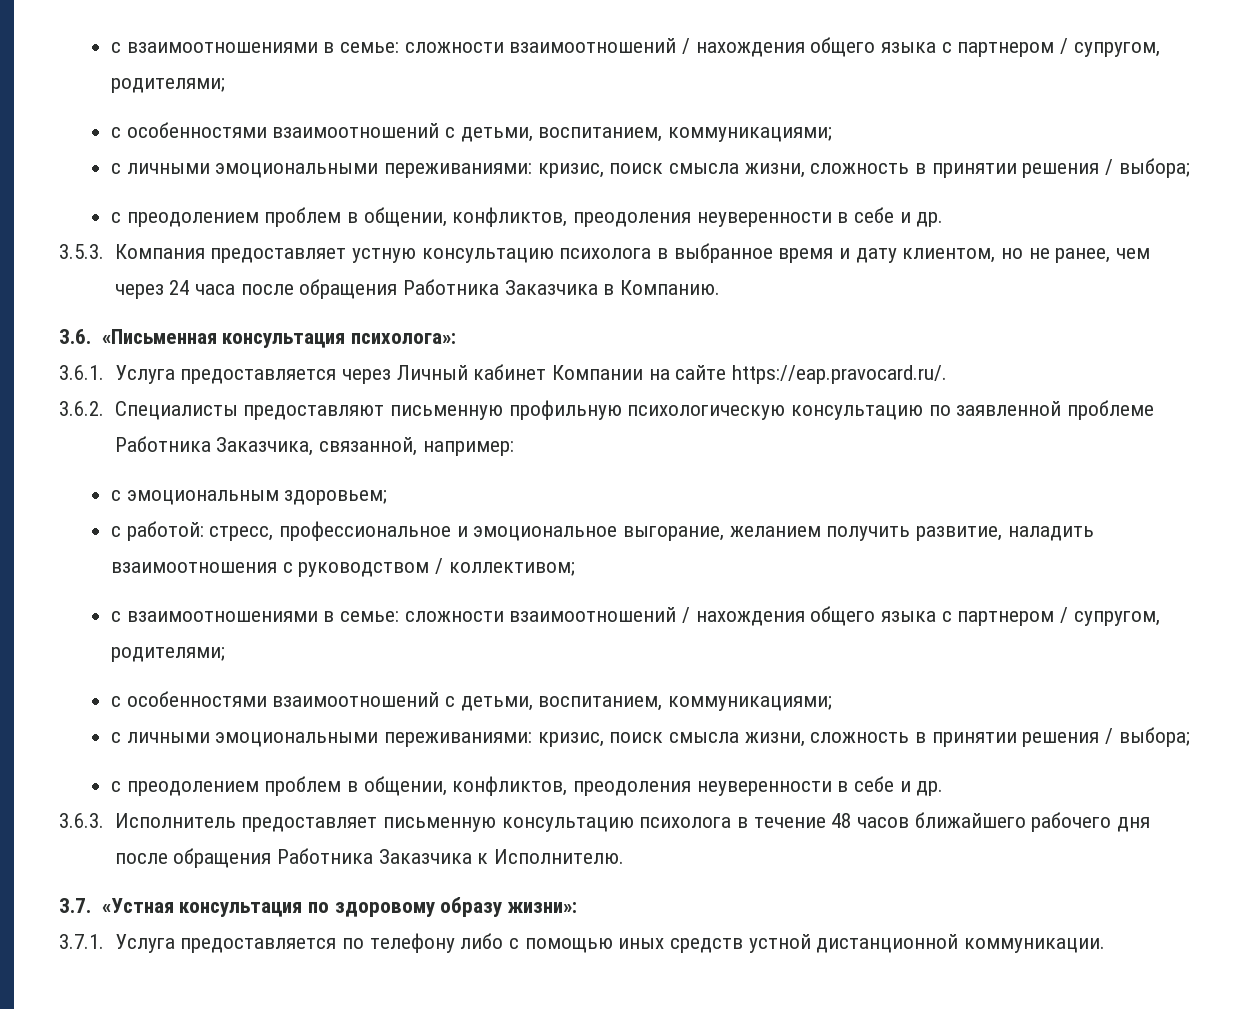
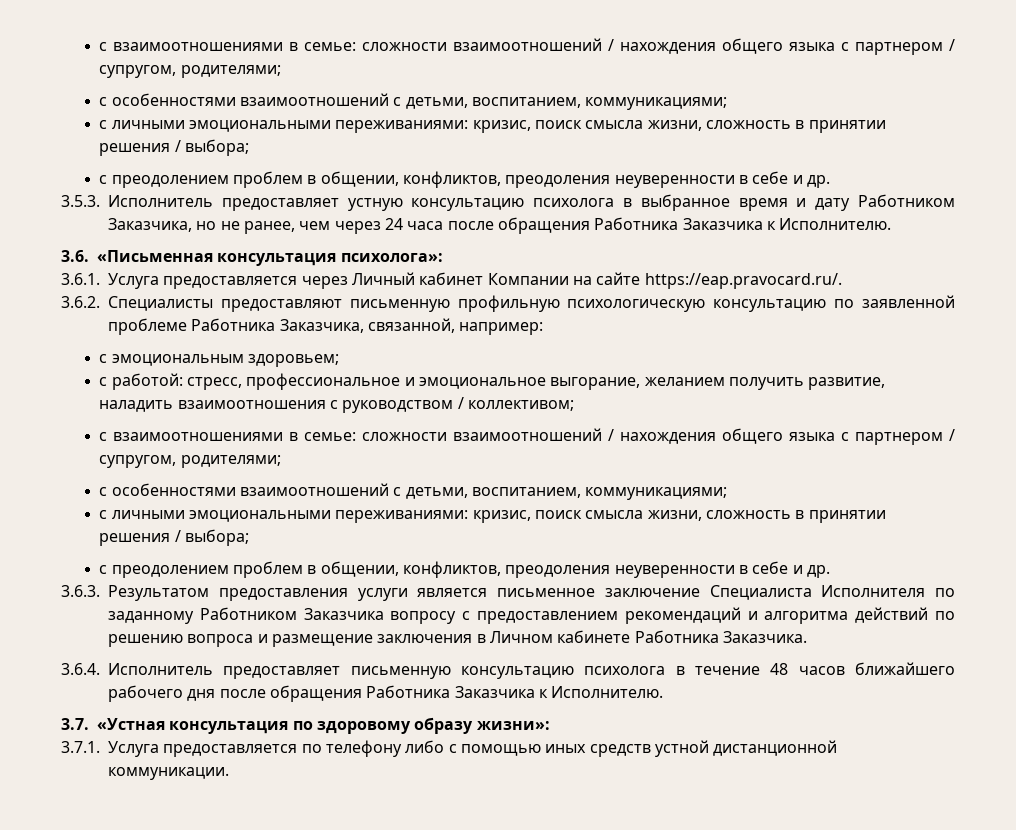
- 3.5.3. Компания предоставляет устную консультацию психолога в выбранное время и дату клиентом, но не ранее, чем через 24 часа после обращения Работника Заказчика в Компанию.
+ 3.5.3. Исполнитель предоставляет устную консультацию психолога в выбранное время и дату Работником Заказчика, но не ранее, чем через 24 часа после обращения Работника Заказчика к Исполнителю.
- 3.6.3. Исполнитель предоставляет письменную консультацию психолога в течение 48 часов ближайшего рабочего дня после обращения Работника Заказчика к Исполнителю.
+ 3.6.3. Результатом предоставления услуги является письменное заключение Специалиста Исполнителя по заданному Работником Заказчика вопросу с предоставлением рекомендаций и алгоритма действий по решению вопроса и размещение заключения в Личном кабинете Работника Заказчика.
+ 3.6.4. Исполнитель предоставляет письменную консультацию психолога в течение 48 часов ближайшего рабочего дня после обращения Работника Заказчика к Исполнителю.

